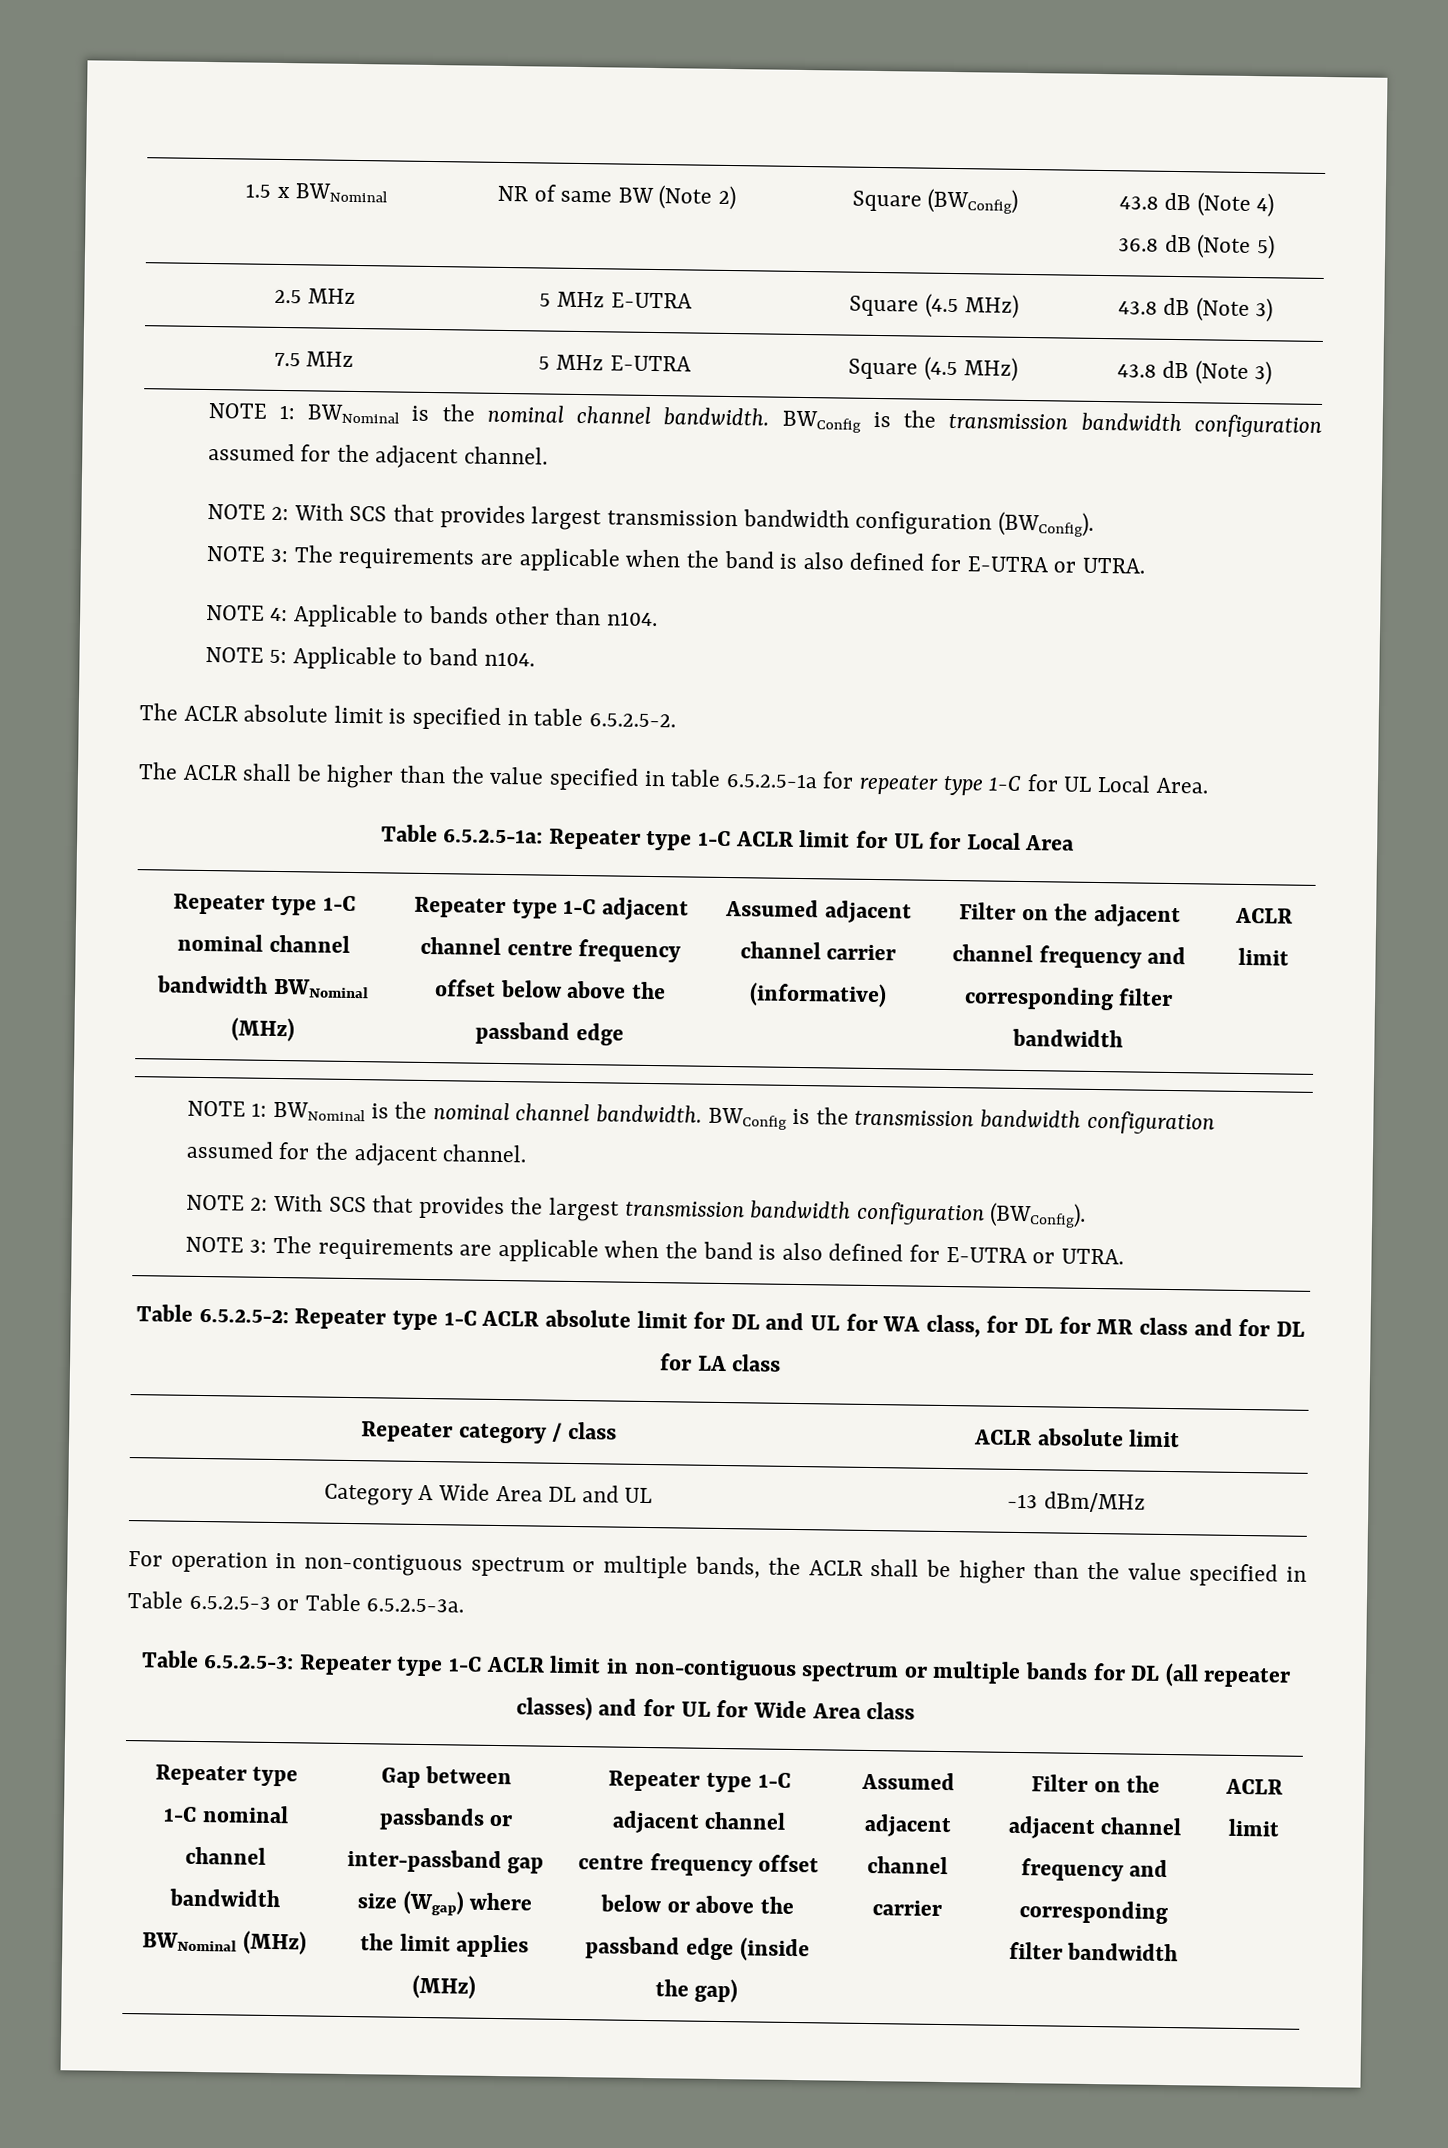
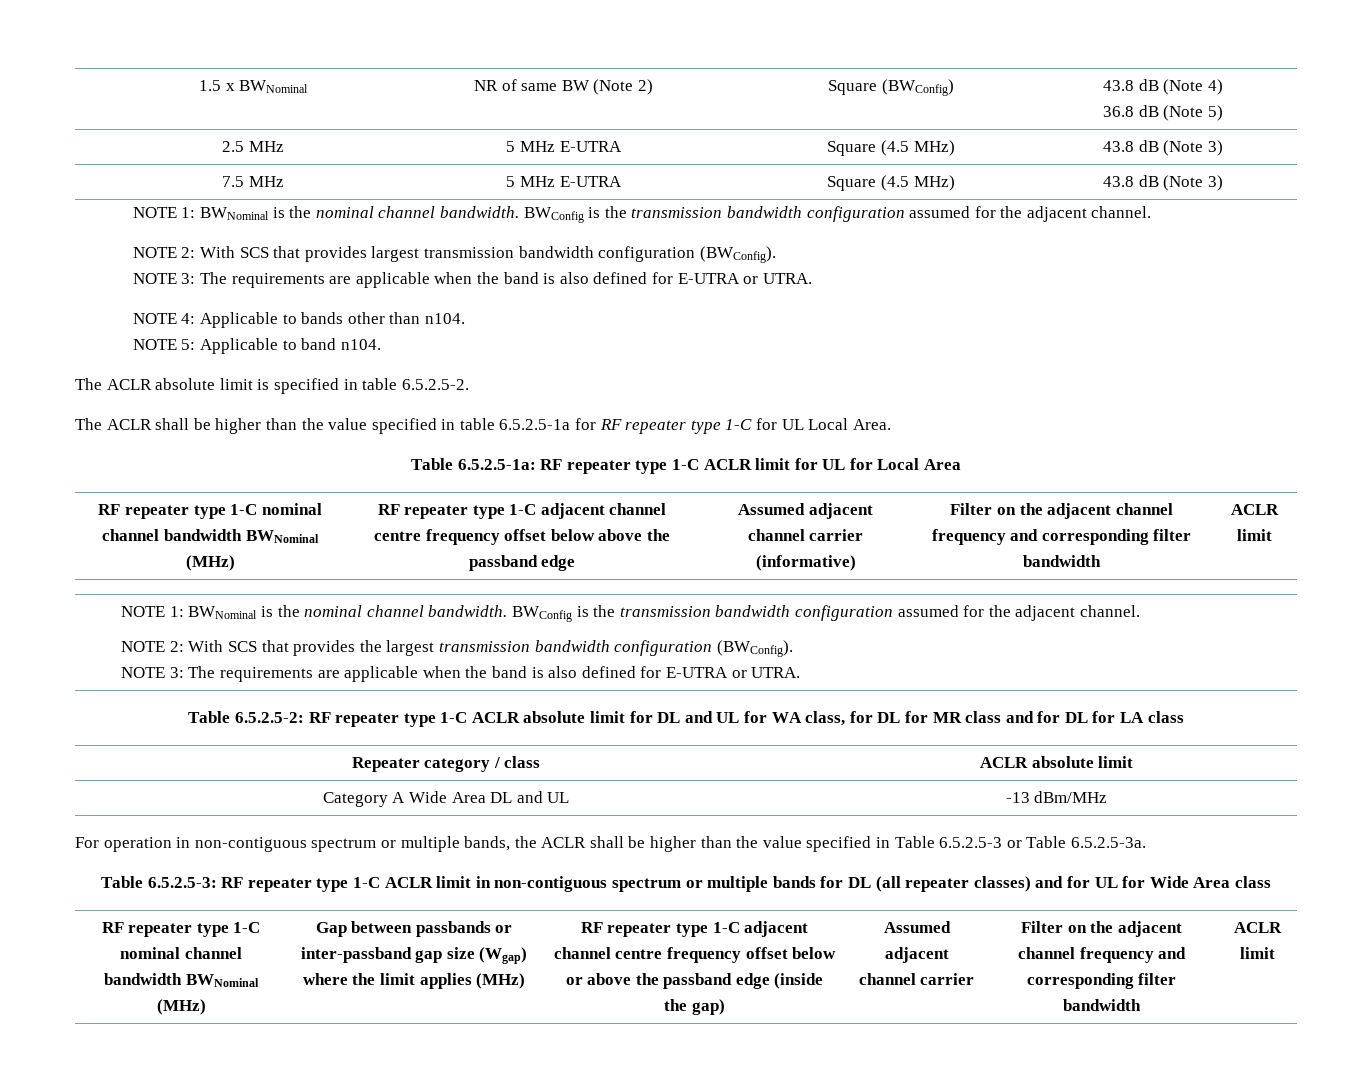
- The ACLR shall be higher than the value specified in table 6.5.2.5-1a for repeater type 1-C for UL Local Area.
+ The ACLR shall be higher than the value specified in table 6.5.2.5-1a for RF repeater type 1-C for UL Local Area.
- Table 6.5.2.5-1a: Repeater type 1-C ACLR limit for UL for Local Area
+ Table 6.5.2.5-1a: RF repeater type 1-C ACLR limit for UL for Local Area
- Repeater type 1-C nominal channel bandwidth BWNominal (MHz) | Repeater type 1-C adjacent channel centre frequency offset below above the passband edge | Assumed adjacent channel carrier (informative) | Filter on the adjacent channel frequency and corresponding filter bandwidth | ACLR limit
+ RF repeater type 1-C nominal channel bandwidth BWNominal (MHz) | RF repeater type 1-C adjacent channel centre frequency offset below above the passband edge | Assumed adjacent channel carrier (informative) | Filter on the adjacent channel frequency and corresponding filter bandwidth | ACLR limit
- Table 6.5.2.5-2: Repeater type 1-C ACLR absolute limit for DL and UL for WA class, for DL for MR class and for DL for LA class
+ Table 6.5.2.5-2: RF repeater type 1-C ACLR absolute limit for DL and UL for WA class, for DL for MR class and for DL for LA class
- Table 6.5.2.5-3: Repeater type 1-C ACLR limit in non-contiguous spectrum or multiple bands for DL (all repeater classes) and for UL for Wide Area class
- Repeater type 1-C nominal channel bandwidth BWNominal (MHz)
+ Table 6.5.2.5-3: RF repeater type 1-C ACLR limit in non-contiguous spectrum or multiple bands for DL (all repeater classes) and for UL for Wide Area class
+ RF repeater type 1-C nominal channel bandwidth BWNominal (MHz)
- Repeater type 1-C adjacent channel centre frequency offset below or above the passband edge (inside the gap)
+ RF repeater type 1-C adjacent channel centre frequency offset below or above the passband edge (inside the gap)

